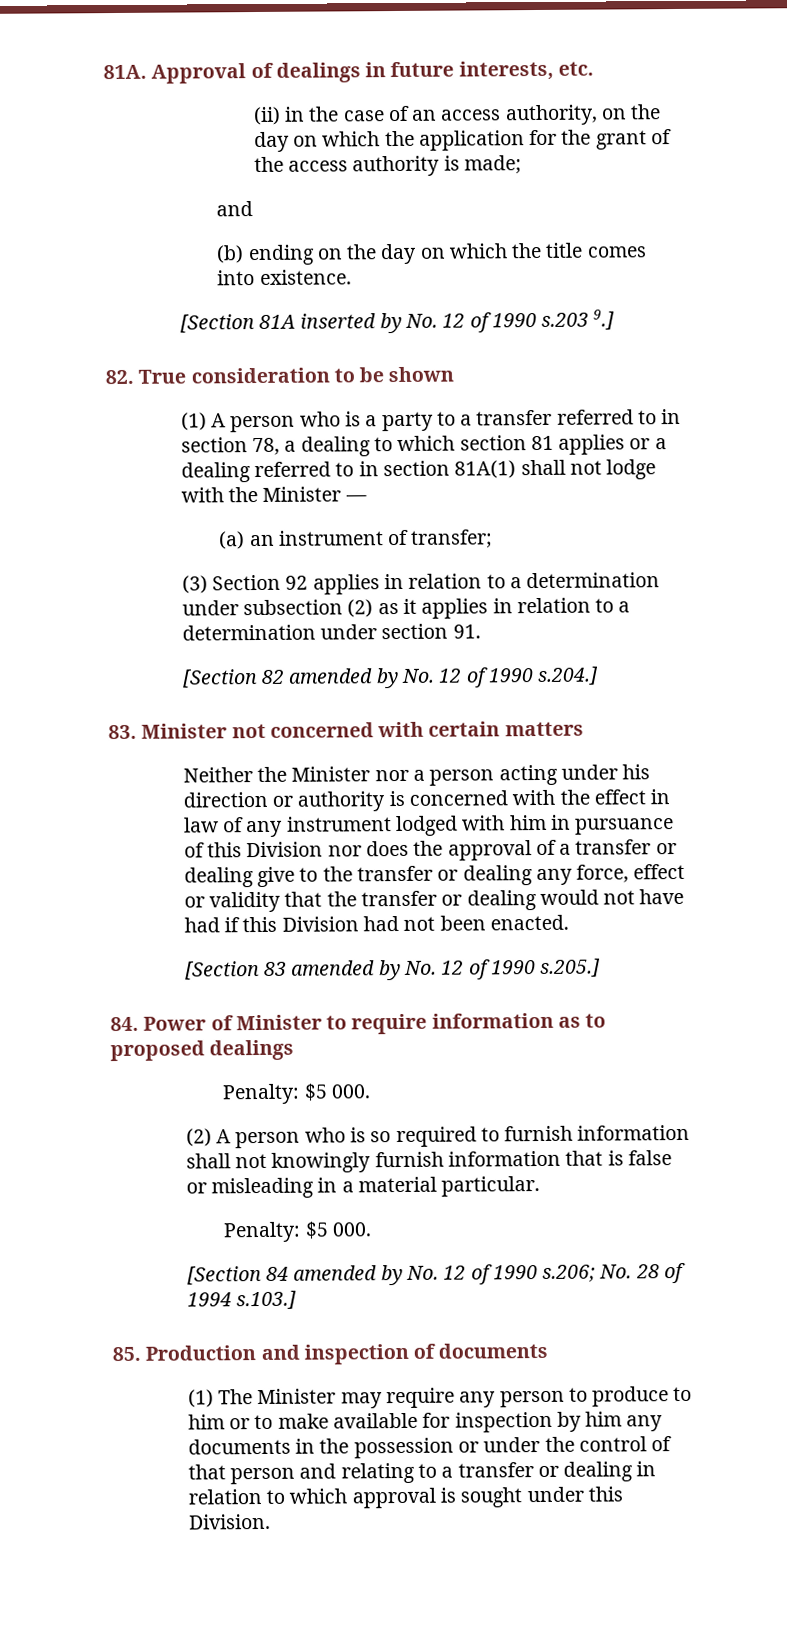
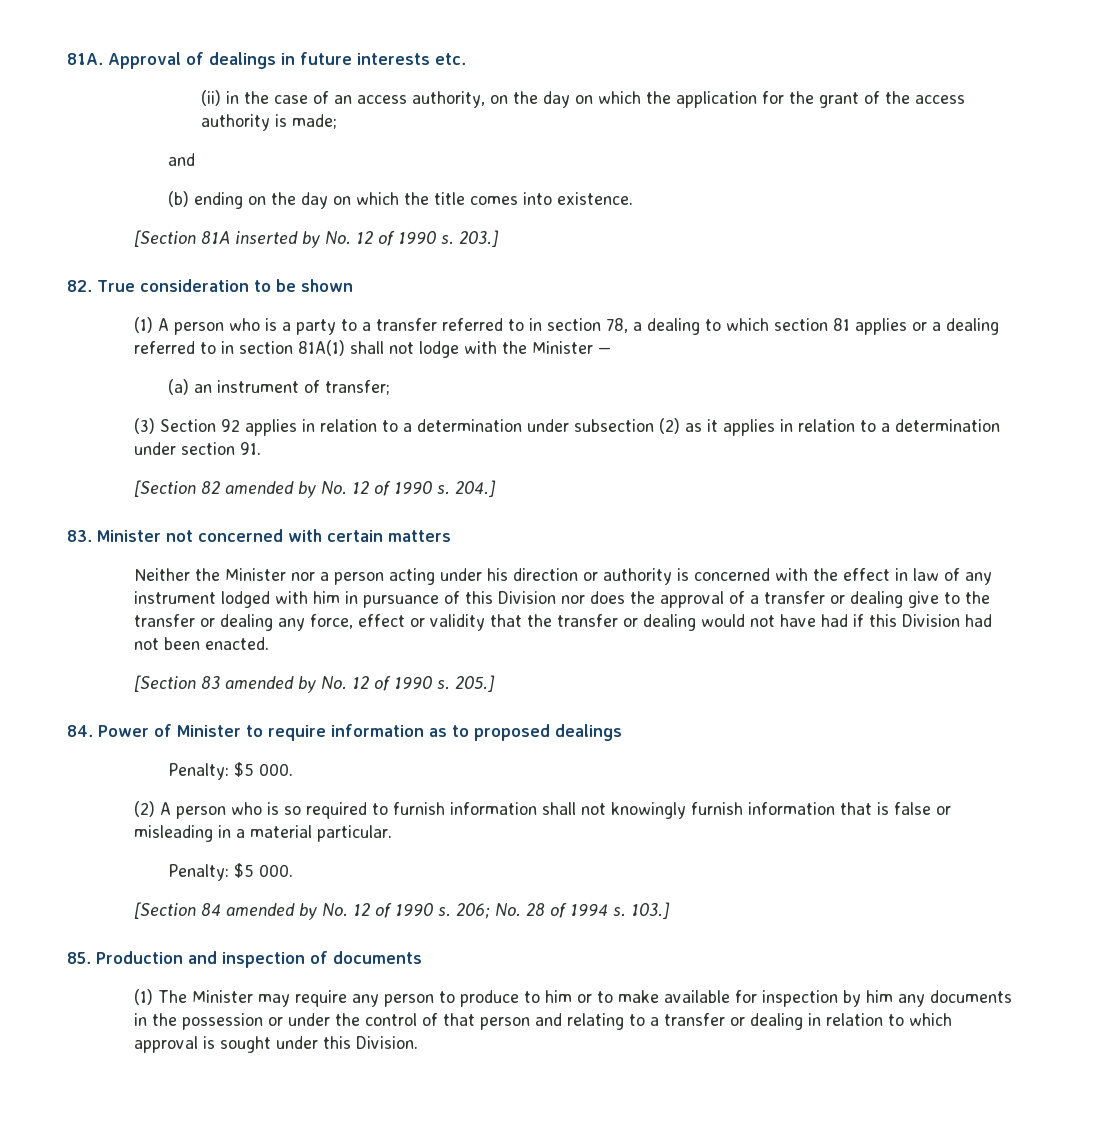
- Approval of dealings in future interests, etc.
+ Approval of dealings in future interests etc.
- [Section 81A inserted by No. 12 of 1990 s.203 9.]
+ [Section 81A inserted by No. 12 of 1990 s. 203.]
- [Section 82 amended by No. 12 of 1990 s.204.]
+ [Section 82 amended by No. 12 of 1990 s. 204.]
- [Section 83 amended by No. 12 of 1990 s.205.]
+ [Section 83 amended by No. 12 of 1990 s. 205.]
- [Section 84 amended by No. 12 of 1990 s.206; No. 28 of 1994 s.103.]
+ [Section 84 amended by No. 12 of 1990 s. 206; No. 28 of 1994 s. 103.]

